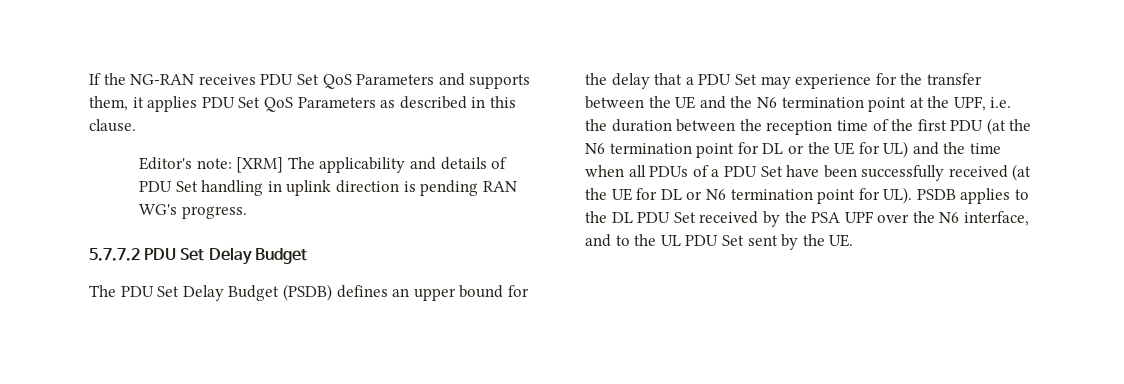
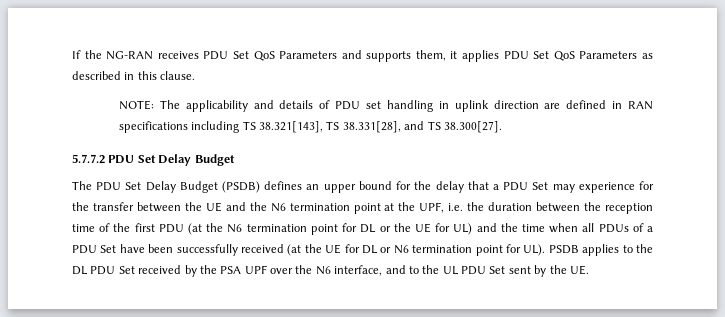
- Editor's note: [XRM] The applicability and details of PDU Set handling in uplink direction is pending RAN WG's progress.
+ NOTE: The applicability and details of PDU set handling in uplink direction are defined in RAN specifications including TS 38.321[143], TS 38.331[28], and TS 38.300[27].

